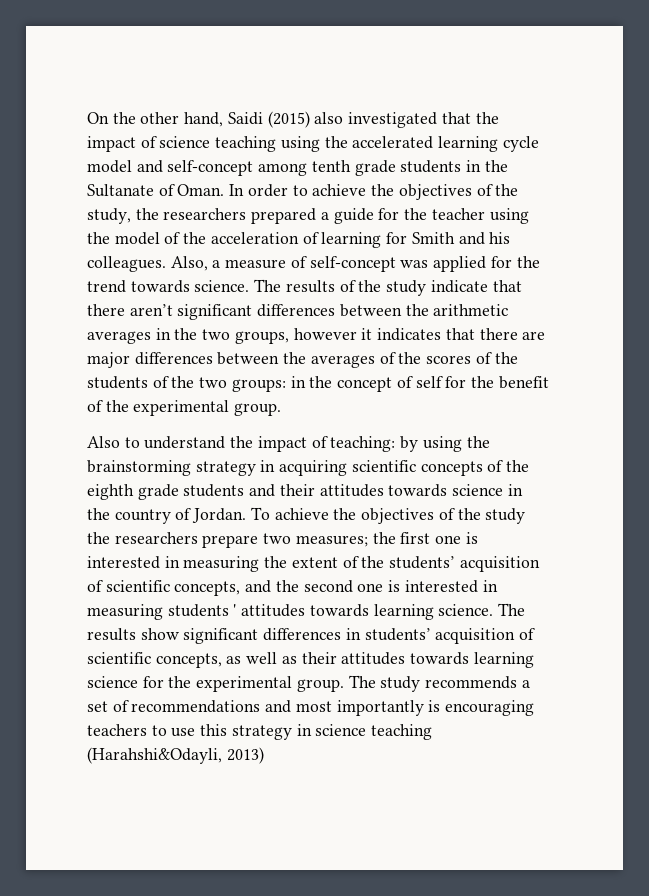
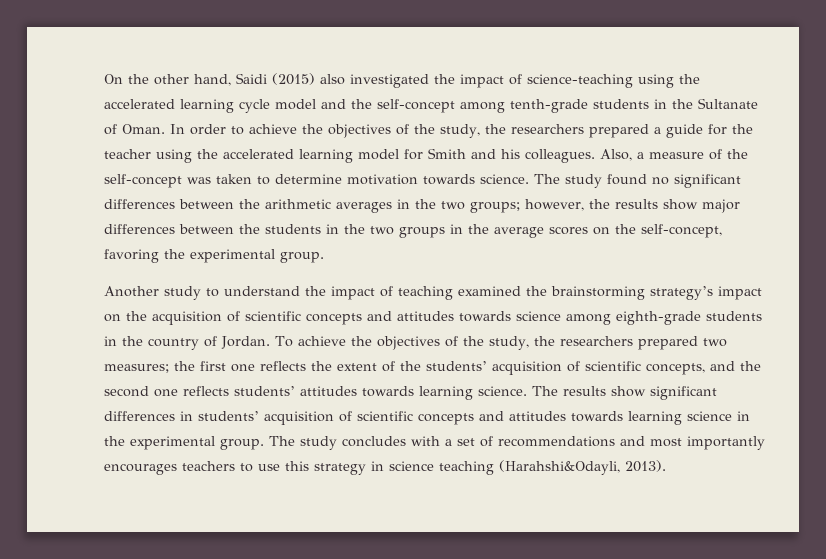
- On the other hand, Saidi (2015) also investigated that the impact of science teaching using the accelerated learning cycle model and self-concept among tenth grade students in the Sultanate of Oman.
+ On the other hand, Saidi (2015) also investigated the impact of science-teaching using the accelerated learning cycle model and the self-concept among tenth-grade students in the Sultanate of Oman.
- In order to achieve the objectives of the study, the researchers prepared a guide for the teacher using the model of the acceleration of learning for Smith and his colleagues.
+ In order to achieve the objectives of the study, the researchers prepared a guide for the teacher using the accelerated learning model for Smith and his colleagues.
- Also, a measure of self-concept was applied for the trend towards science. The results of the study indicate that there aren’t significant differences between the arithmetic averages in the two groups, however it indicates that there are major differences between the averages of the scores of the students of the two groups: in the concept of self for the benefit of the experimental group.
+ Also, a measure of the self-concept was taken to determine motivation towards science. The study found no significant differences between the arithmetic averages in the two groups; however, the results show major differences between the students in the two groups in the average scores on the self-concept, favoring the experimental group.
- Also to understand the impact of teaching: by using the brainstorming strategy in acquiring scientific concepts of the eighth grade students and their attitudes towards science in the country of Jordan.
+ Another study to understand the impact of teaching examined the brainstorming strategy’s impact on the acquisition of scientific concepts and attitudes towards science among eighth-grade students in the country of Jordan.
- To achieve the objectives of the study the researchers prepare two measures; the first one is interested in measuring the extent of the students’ acquisition of scientific concepts, and the second one is interested in measuring students ' attitudes towards learning science.
+ To achieve the objectives of the study, the researchers prepared two measures; the first one reflects the extent of the students’ acquisition of scientific concepts, and the second one reflects students’ attitudes towards learning science.
- The results show significant differences in students’ acquisition of scientific concepts, as well as their attitudes towards learning science for the experimental group.
+ The results show significant differences in students’ acquisition of scientific concepts and attitudes towards learning science in the experimental group.
- The study recommends a set of recommendations and most importantly is encouraging teachers to use this strategy in science teaching (Harahshi&Odayli, 2013)
+ The study concludes with a set of recommendations and most importantly encourages teachers to use this strategy in science teaching (Harahshi&Odayli, 2013).

